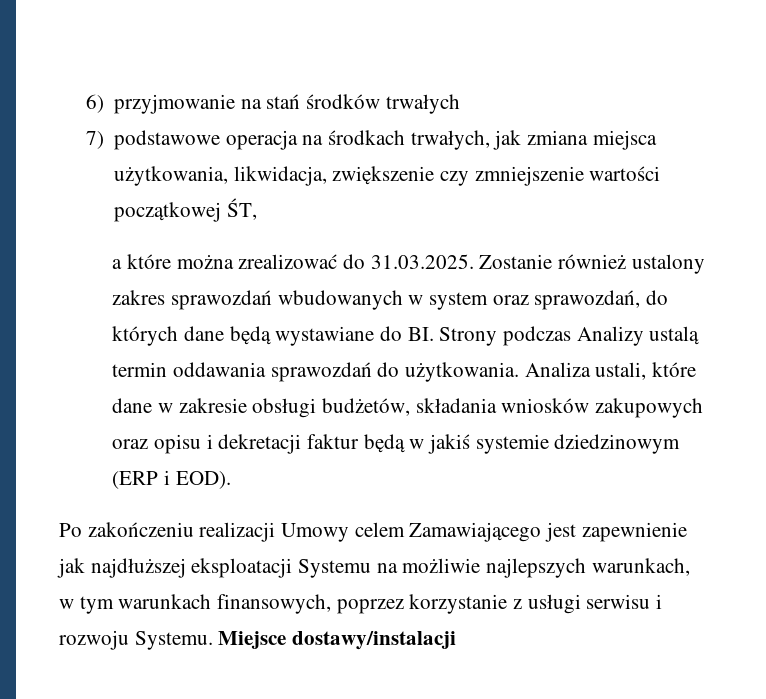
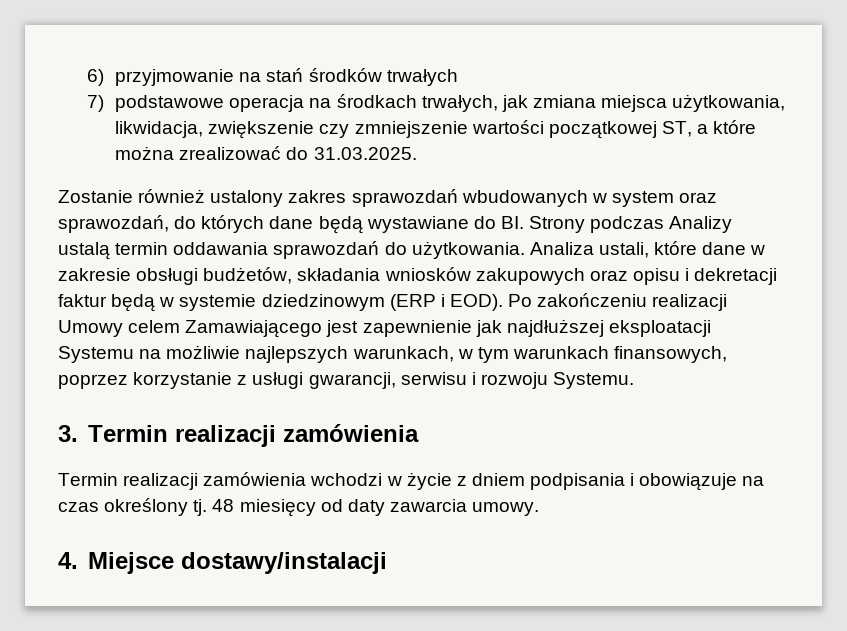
- 7) podstawowe operacja na środkach trwałych, jak zmiana miejsca użytkowania, likwidacja, zwiększenie czy zmniejszenie wartości początkowej ŚT,
- a które można zrealizować do 31.03.2025. Zostanie również ustalony zakres sprawozdań wbudowanych w system oraz sprawozdań, do których dane będą wystawiane do BI. Strony podczas Analizy ustalą termin oddawania sprawozdań do użytkowania.
+ 7) podstawowe operacja na środkach trwałych, jak zmiana miejsca użytkowania, likwidacja, zwiększenie czy zmniejszenie wartości początkowej ST, a które można zrealizować do 31.03.2025.
+ Zostanie również ustalony zakres sprawozdań wbudowanych w system oraz sprawozdań, do których dane będą wystawiane do BI. Strony podczas Analizy ustalą termin oddawania sprawozdań do użytkowania.
- Analiza ustali, które dane w zakresie obsługi budżetów, składania wniosków zakupowych oraz opisu i dekretacji faktur będą w jakiś systemie dziedzinowym (ERP i EOD).
- Po zakończeniu realizacji Umowy celem Zamawiającego jest zapewnienie jak najdłuższej eksploatacji Systemu na możliwie najlepszych warunkach, w tym warunkach finansowych, poprzez korzystanie z usługi serwisu i rozwoju Systemu. Miejsce dostawy/instalacji
+ Analiza ustali, które dane w zakresie obsługi budżetów, składania wniosków zakupowych oraz opisu i dekretacji faktur będą w systemie dziedzinowym (ERP i EOD). Po zakończeniu realizacji Umowy celem Zamawiającego jest zapewnienie jak najdłuższej eksploatacji Systemu na możliwie najlepszych warunkach, w tym warunkach finansowych, poprzez korzystanie z usługi gwarancji, serwisu i rozwoju Systemu.
+ 3. Termin realizacji zamówienia
+ Termin realizacji zamówienia wchodzi w życie z dniem podpisania i obowiązuje na czas określony tj. 48 miesięcy od daty zawarcia umowy.
+ 4. Miejsce dostawy/instalacji

